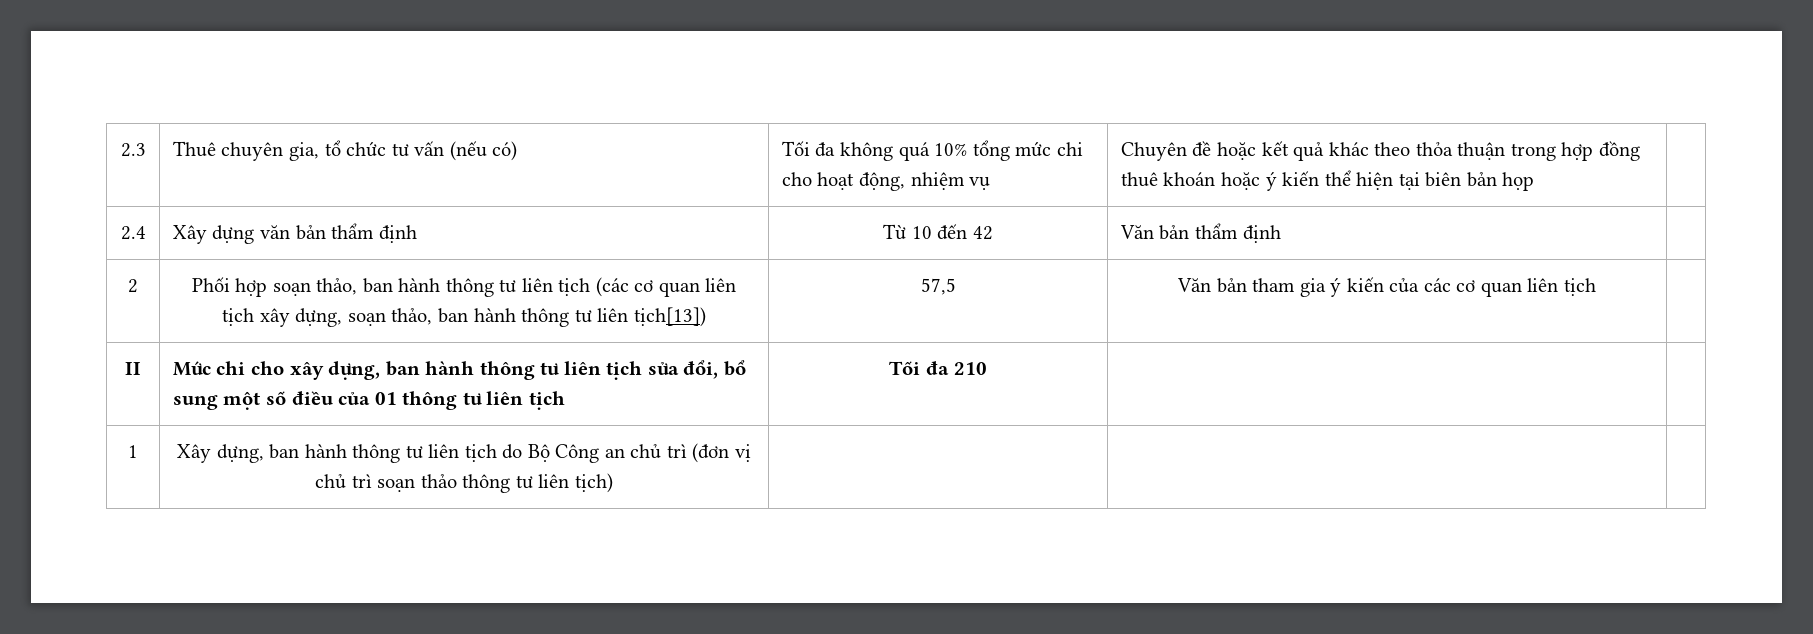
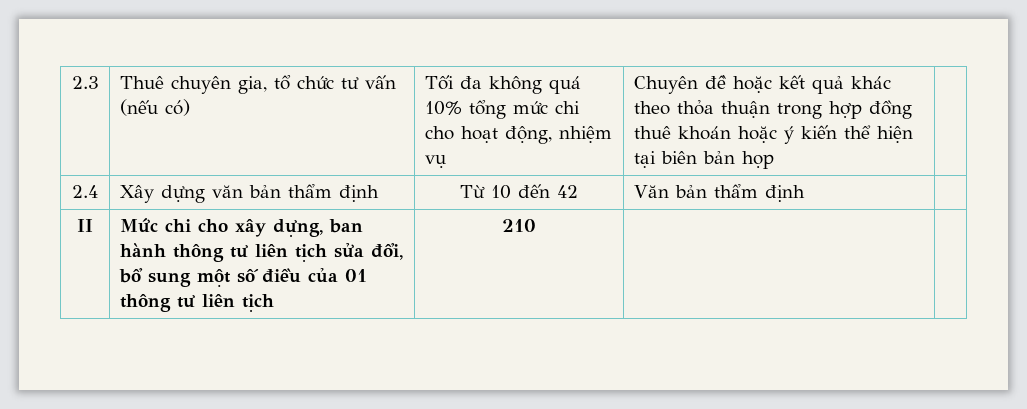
- 2 | Phối hợp soạn thảo, ban hành thông tư liên tịch (các cơ quan liên tịch xây dựng, soạn thảo, ban hành thông tư liên tịch[13]) | 57,5 | Văn bản tham gia ý kiến của các cơ quan liên tịch |
- II | Mức chi cho xây dựng, ban hành thông tư liên tịch sửa đổi, bổ sung một số điều của 01 thông tư liên tịch | Tối đa 210 | |
+ II | Mức chi cho xây dựng, ban hành thông tư liên tịch sửa đổi, bổ sung một số điều của 01 thông tư liên tịch | 210 | |
- 1 | Xây dựng, ban hành thông tư liên tịch do Bộ Công an chủ trì (đơn vị chủ trì soạn thảo thông tư liên tịch) | | |

